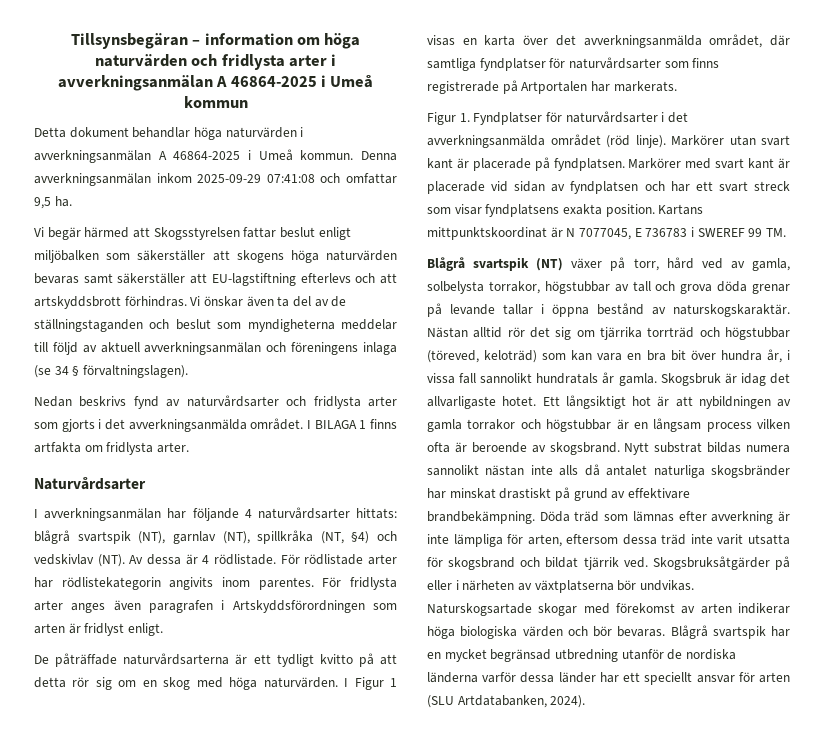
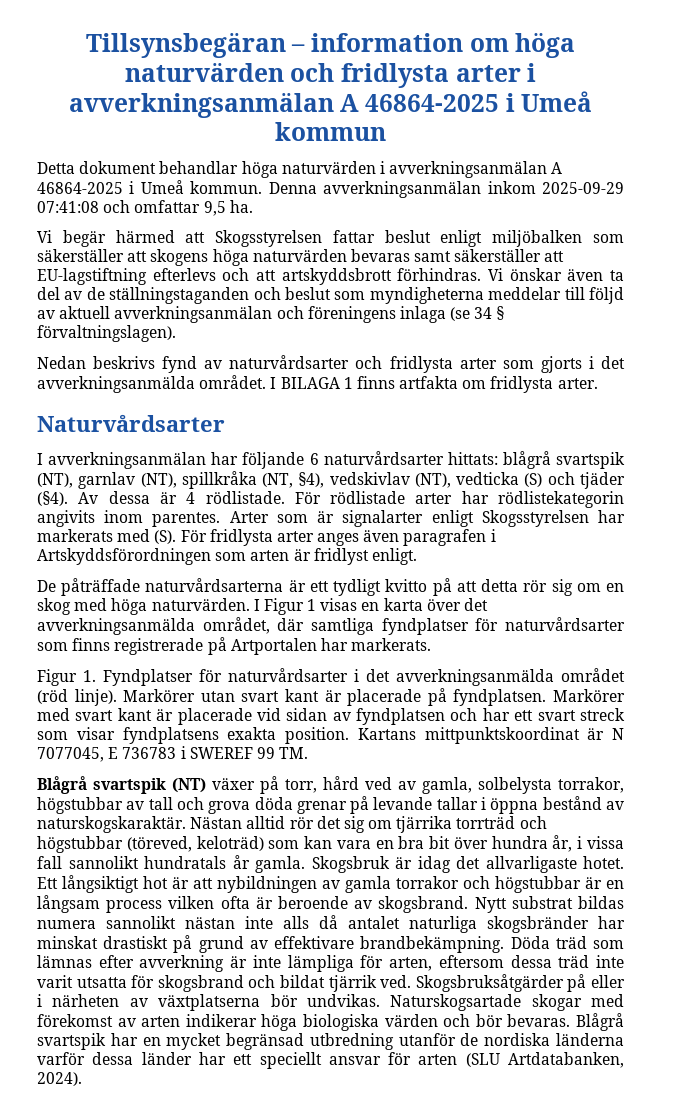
- I avverkningsanmälan har följande 4 naturvårdsarter hittats: blågrå svartspik (NT), garnlav (NT), spillkråka (NT, §4) och vedskivlav (NT). Av dessa är 4 rödlistade.
+ I avverkningsanmälan har följande 6 naturvårdsarter hittats: blågrå svartspik (NT), garnlav (NT), spillkråka (NT, §4), vedskivlav (NT), vedticka (S) och tjäder (§4). Av dessa är 4 rödlistade.
- För fridlysta arter anges även paragrafen i Artskyddsförordningen som arten är fridlyst enligt.
+ Arter som är signalarter enligt Skogsstyrelsen har markerats med (S). För fridlysta arter anges även paragrafen i Artskyddsförordningen som arten är fridlyst enligt.

